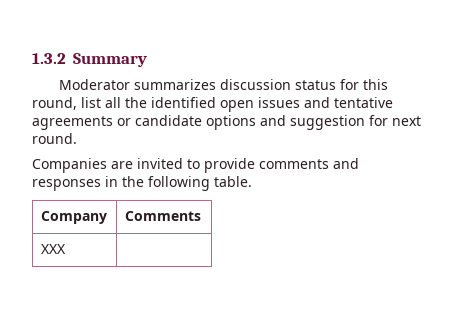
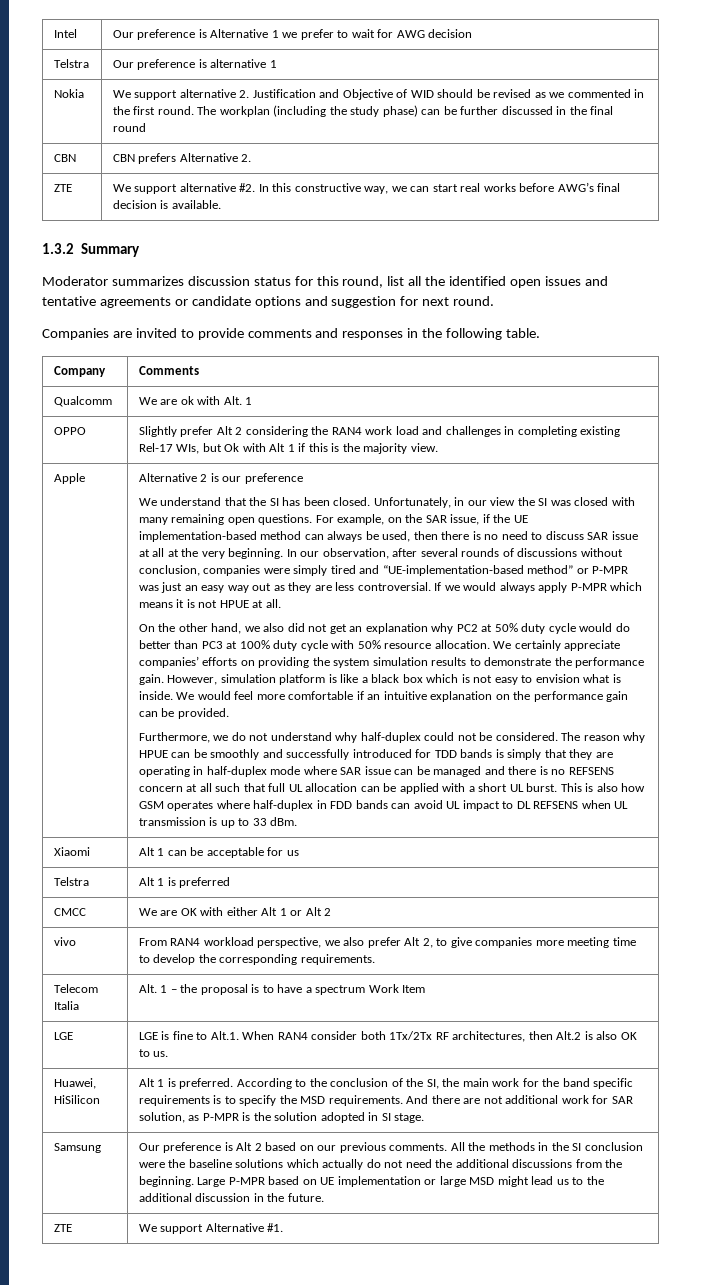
+ Intel | Our preference is Alternative 1 we prefer to wait for AWG decision
+ Telstra | Our preference is alternative 1
+ Nokia | We support alternative 2. Justification and Objective of WID should be revised as we commented in the first round. The workplan (including the study phase) can be further discussed in the final round
+ CBN | CBN prefers Alternative 2.
+ ZTE | We support alternative #2. In this constructive way, we can start real works before AWG’s final decision is available.
- XXX |
+ Qualcomm | We are ok with Alt. 1
+ OPPO | Slightly prefer Alt 2 considering the RAN4 work load and challenges in completing existing Rel-17 WIs, but Ok with Alt 1 if this is the majority view.
+ Apple | Alternative 2 is our preference
+ We understand that the SI has been closed. Unfortunately, in our view the SI was closed with many remaining open questions. For example, on the SAR issue, if the UE implementation-based method can always be used, then there is no need to discuss SAR issue at all at the very beginning. In our observation, after several rounds of discussions without conclusion, companies were simply tired and “UE-implementation-based method” or P-MPR was just an easy way out as they are less controversial. If we would always apply P-MPR which means it is not HPUE at all.
+ On the other hand, we also did not get an explanation why PC2 at 50% duty cycle would do better than PC3 at 100% duty cycle with 50% resource allocation. We certainly appreciate companies’ efforts on providing the system simulation results to demonstrate the performance gain. However, simulation platform is like a black box which is not easy to envision what is inside. We would feel more comfortable if an intuitive explanation on the performance gain can be provided.
+ Furthermore, we do not understand why half-duplex could not be considered. The reason why HPUE can be smoothly and successfully introduced for TDD bands is simply that they are operating in half-duplex mode where SAR issue can be managed and there is no REFSENS concern at all such that full UL allocation can be applied with a short UL burst. This is also how GSM operates where half-duplex in FDD bands can avoid UL impact to DL REFSENS when UL transmission is up to 33 dBm.
+ Xiaomi | Alt 1 can be acceptable for us
+ Telstra | Alt 1 is preferred
+ CMCC | We are OK with either Alt 1 or Alt 2
+ vivo | From RAN4 workload perspective, we also prefer Alt 2, to give companies more meeting time to develop the corresponding requirements.
+ Telecom Italia | Alt. 1 – the proposal is to have a spectrum Work Item
+ LGE | LGE is fine to Alt.1. When RAN4 consider both 1Tx/2Tx RF architectures, then Alt.2 is also OK to us.
+ Huawei, HiSilicon | Alt 1 is preferred. According to the conclusion of the SI, the main work for the band specific requirements is to specify the MSD requirements. And there are not additional work for SAR solution, as P-MPR is the solution adopted in SI stage.
+ Samsung | Our preference is Alt 2 based on our previous comments. All the methods in the SI conclusion were the baseline solutions which actually do not need the additional discussions from the beginning. Large P-MPR based on UE implementation or large MSD might lead us to the additional discussion in the future.
+ ZTE | We support Alternative #1.

